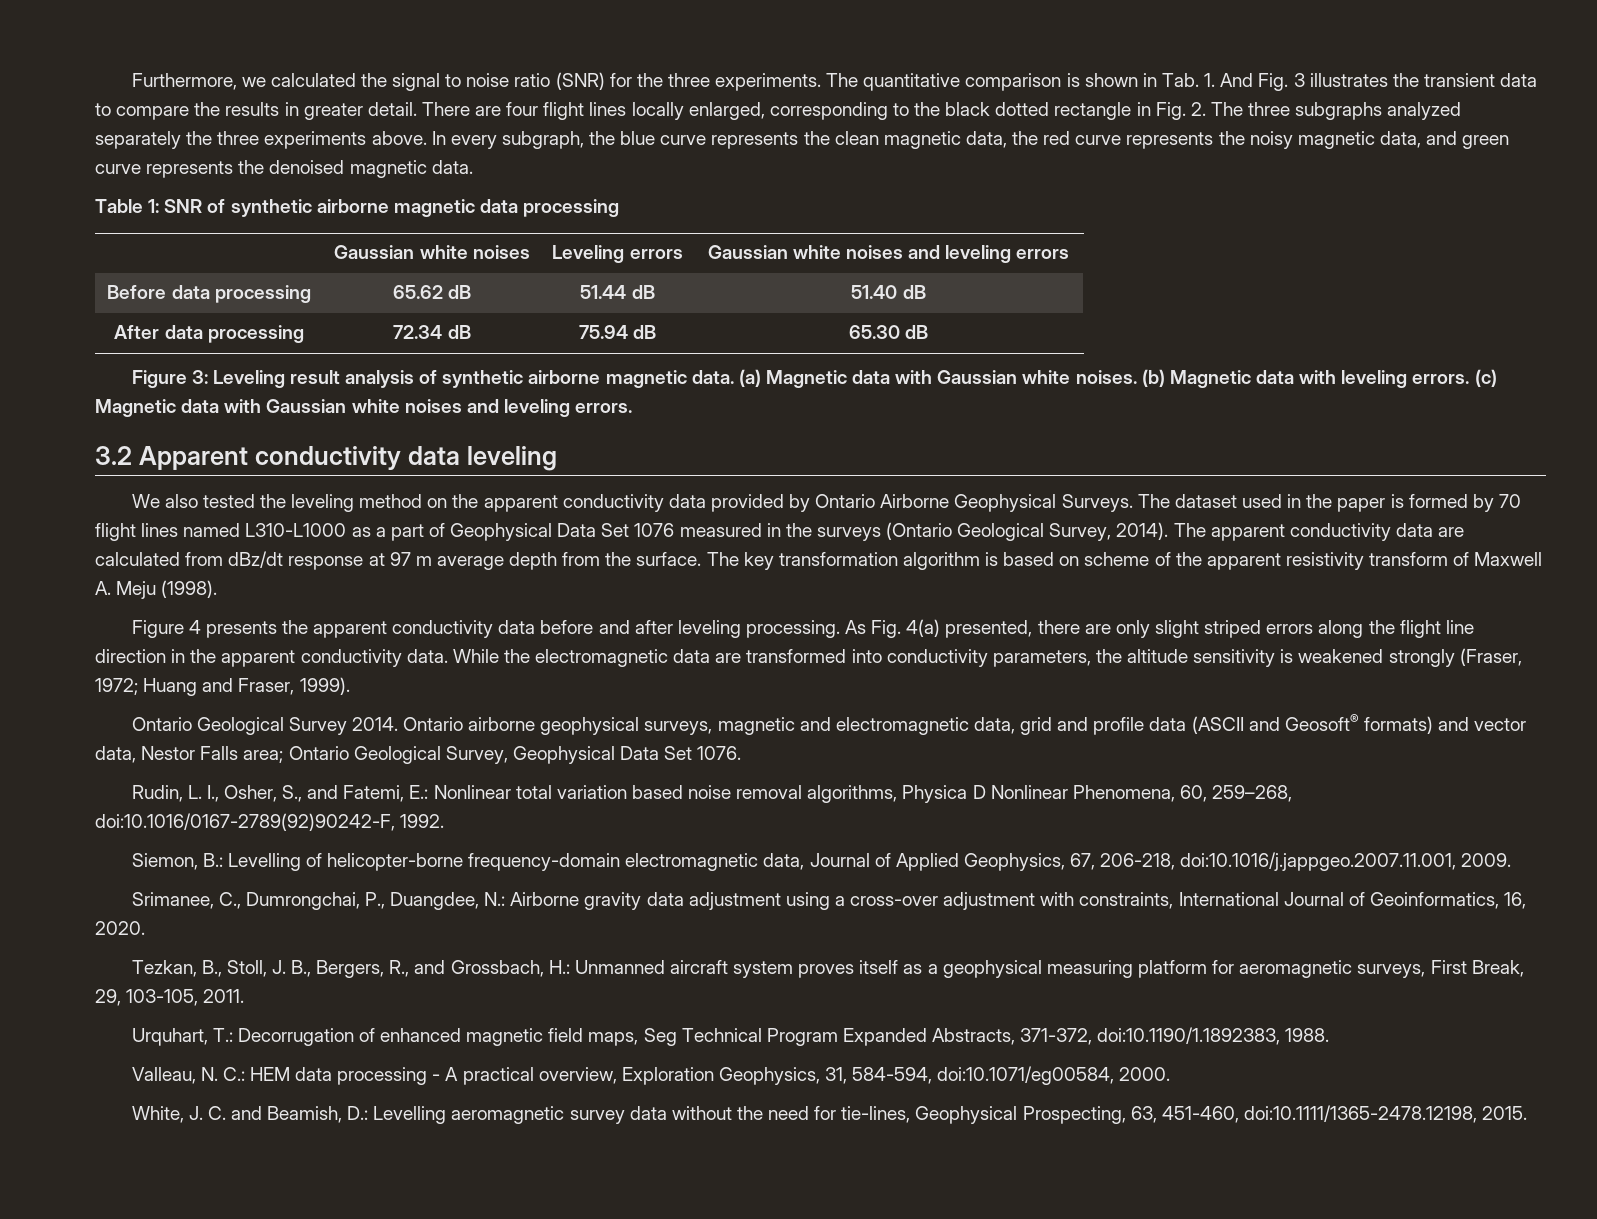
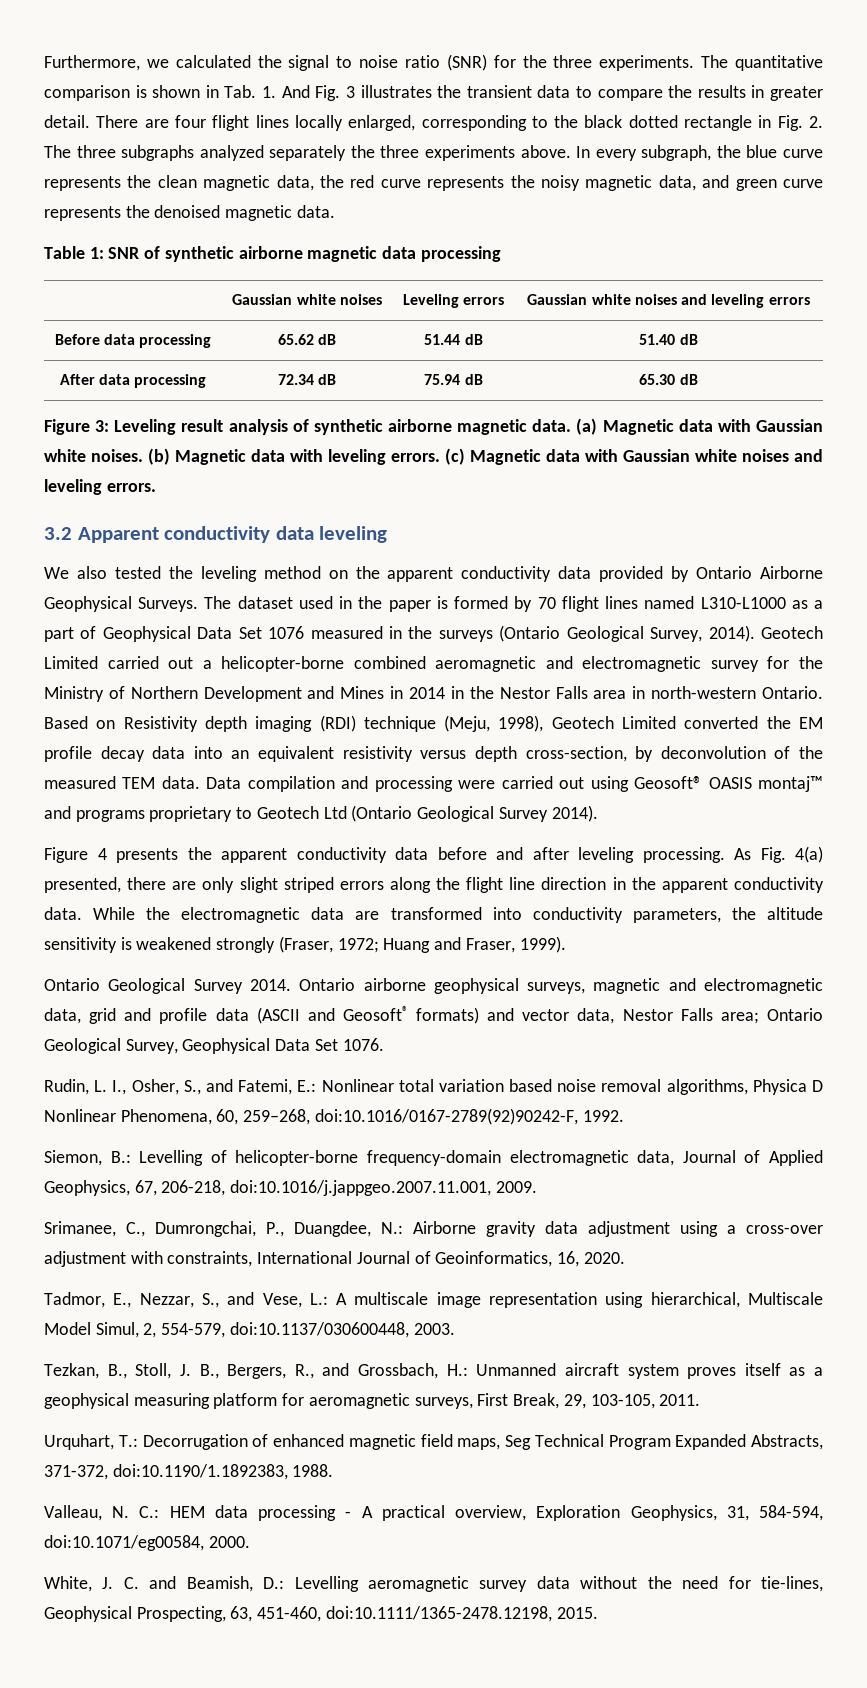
- The apparent conductivity data are calculated from dBz/dt response at 97 m average depth from the surface. The key transformation algorithm is based on scheme of the apparent resistivity transform of Maxwell A. Meju (1998).
+ Geotech Limited carried out a helicopter-borne combined aeromagnetic and electromagnetic survey for the Ministry of Northern Development and Mines in 2014 in the Nestor Falls area in north-western Ontario. Based on Resistivity depth imaging (RDI) technique (Meju, 1998), Geotech Limited converted the EM profile decay data into an equivalent resistivity versus depth cross-section, by deconvolution of the measured TEM data. Data compilation and processing were carried out using Geosoft® OASIS montaj™ and programs proprietary to Geotech Ltd (Ontario Geological Survey 2014).
+ Tadmor, E., Nezzar, S., and Vese, L.: A multiscale image representation using hierarchical, Multiscale Model Simul, 2, 554-579, doi:10.1137/030600448, 2003.

